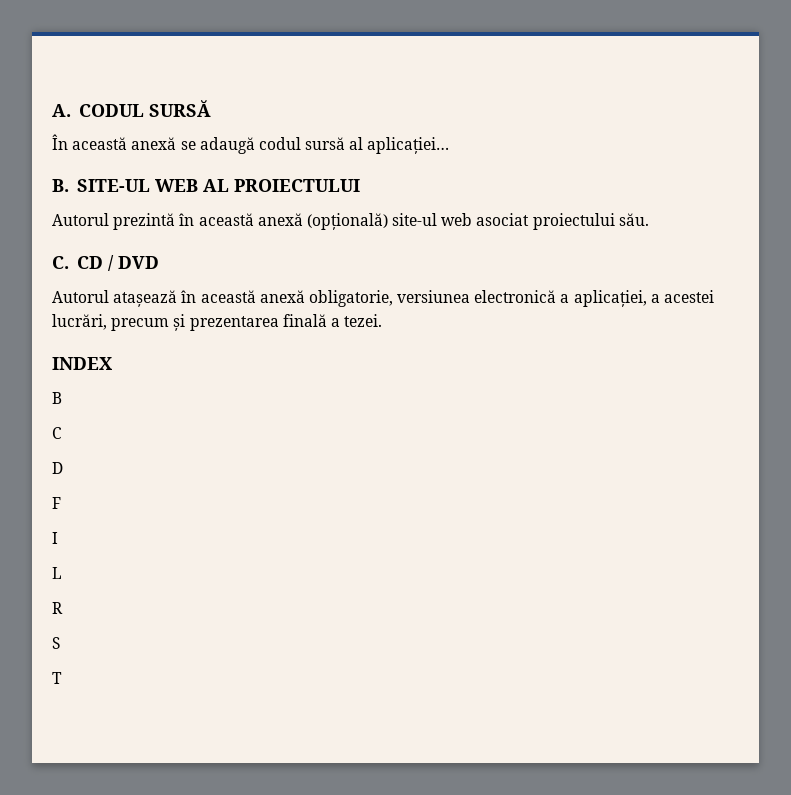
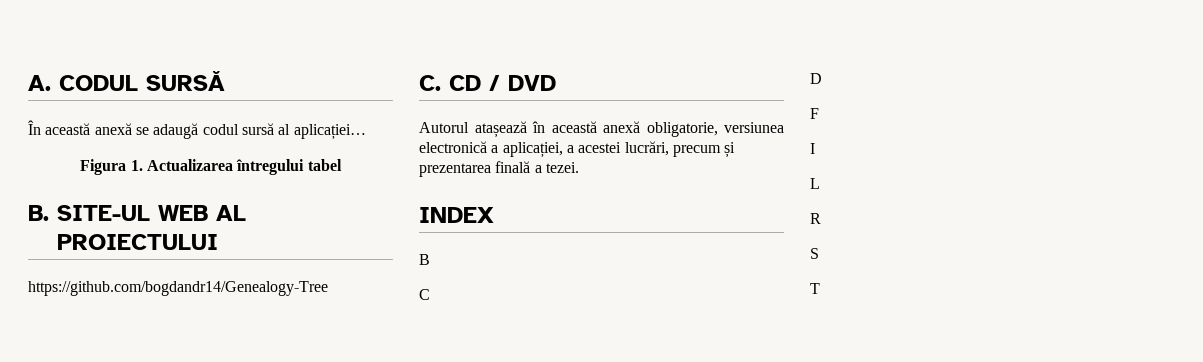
+ Figura 1. Actualizarea întregului tabel
- Autorul prezintă în această anexă (opțională) site-ul web asociat proiectului său.
+ https://github.com/bogdandr14/Genealogy-Tree

